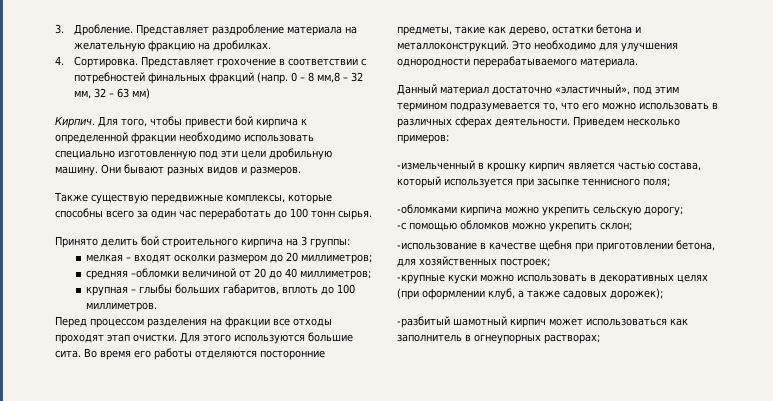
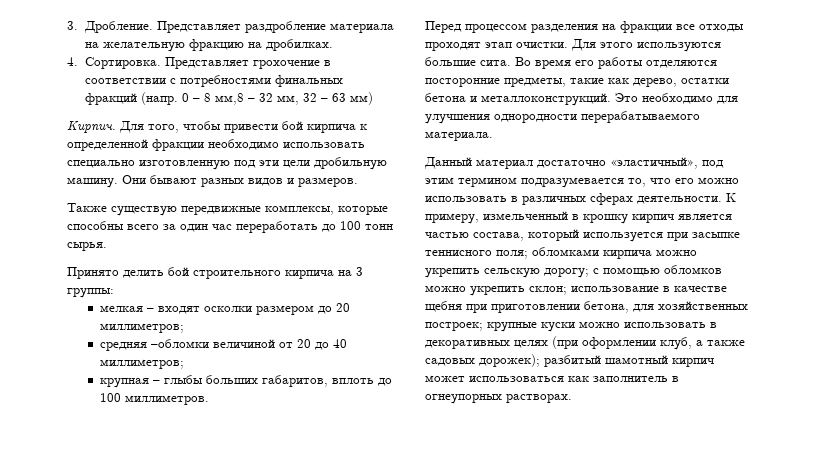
- Представляет грохочение в соответствии с потребностей финальных фракций (напр.
+ Представляет грохочение в соответствии с потребностями финальных фракций (напр.
- Приведем несколько примеров:
- -измельченный в крошку кирпич является частью состава, который используется при засыпке теннисного поля;
- -обломками кирпича можно укрепить сельскую дорогу;
- -с помощью обломков можно укрепить склон;
- -использование в качестве щебня при приготовлении бетона, для хозяйственных построек;
- -крупные куски можно использовать в декоративных целях (при оформлении клуб, а также садовых дорожек);
- -разбитый шамотный кирпич может использоваться как заполнитель в огнеупорных растворах;
+ К примеру, измельченный в крошку кирпич является частью состава, который используется при засыпке теннисного поля; обломками кирпича можно укрепить сельскую дорогу; с помощью обломков можно укрепить склон; использование в качестве щебня при приготовлении бетона, для хозяйственных построек; крупные куски можно использовать в декоративных целях (при оформлении клуб, а также садовых дорожек); разбитый шамотный кирпич может использоваться как заполнитель в огнеупорных растворах.

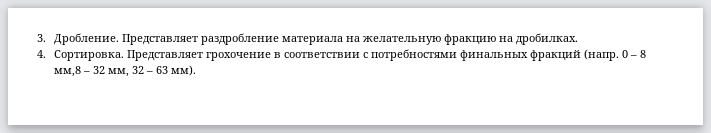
- 0 – 8 мм,8 – 32 мм, 32 – 63 мм)
- Кирпич. Для того, чтобы привести бой кирпича к определенной фракции необходимо использовать специально изготовленную под эти цели дробильную машину. Они бывают разных видов и размеров.
- Также существую передвижные комплексы, которые способны всего за один час переработать до 100 тонн сырья.
- Принято делить бой строительного кирпича на 3 группы:
- мелкая – входят осколки размером до 20 миллиметров;
- средняя –обломки величиной от 20 до 40 миллиметров;
- крупная – глыбы больших габаритов, вплоть до 100 миллиметров.
- Перед процессом разделения на фракции все отходы проходят этап очистки. Для этого используются большие сита. Во время его работы отделяются посторонние предметы, такие как дерево, остатки бетона и металлоконструкций. Это необходимо для улучшения однородности перерабатываемого материала.
- Данный материал достаточно «эластичный», под этим термином подразумевается то, что его можно использовать в различных сферах деятельности. К примеру, измельченный в крошку кирпич является частью состава, который используется при засыпке теннисного поля; обломками кирпича можно укрепить сельскую дорогу; с помощью обломков можно укрепить склон; использование в качестве щебня при приготовлении бетона, для хозяйственных построек; крупные куски можно использовать в декоративных целях (при оформлении клуб, а также садовых дорожек); разбитый шамотный кирпич может использоваться как заполнитель в огнеупорных растворах.
+ 0 – 8 мм,8 – 32 мм, 32 – 63 мм).

